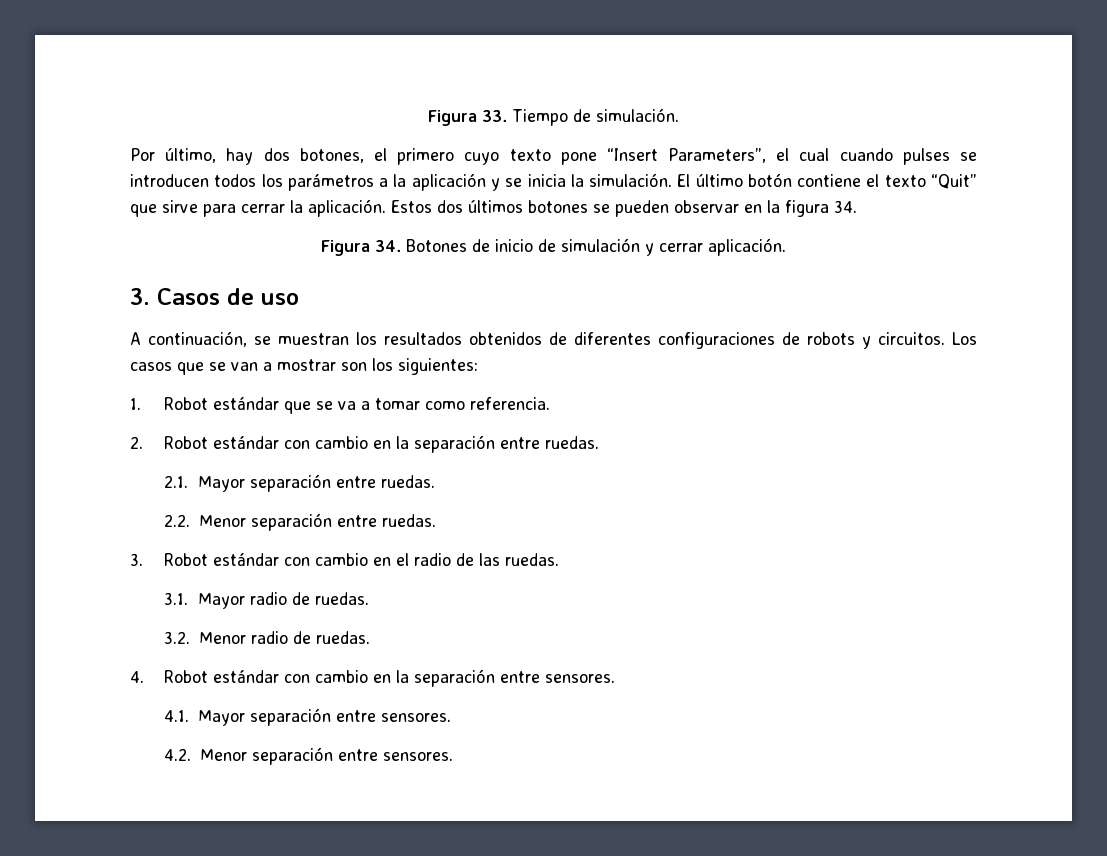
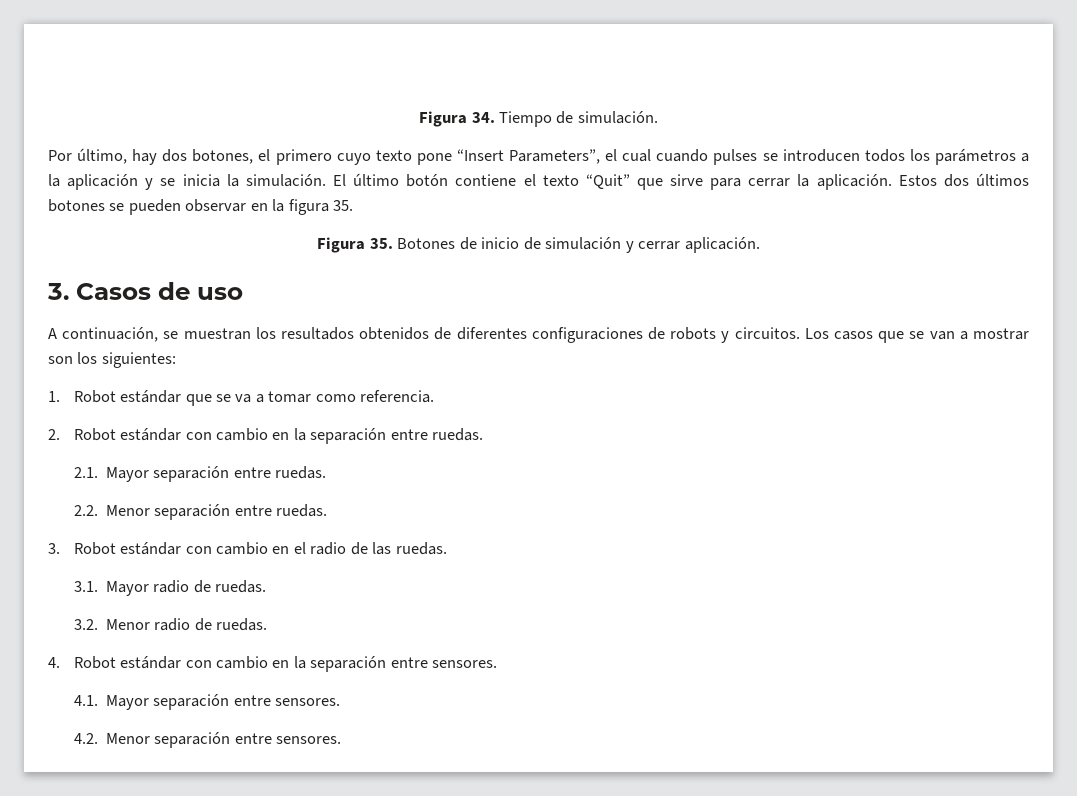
- Figura 33. Tiempo de simulación.
+ Figura 34. Tiempo de simulación.
- Estos dos últimos botones se pueden observar en la figura 34.
- Figura 34. Botones de inicio de simulación y cerrar aplicación.
+ Estos dos últimos botones se pueden observar en la figura 35.
+ Figura 35. Botones de inicio de simulación y cerrar aplicación.

